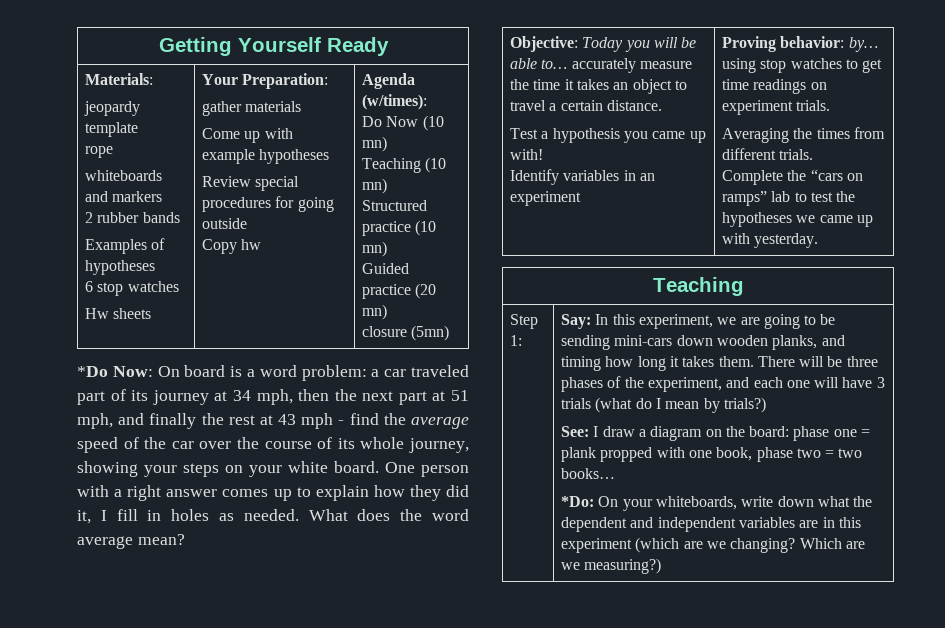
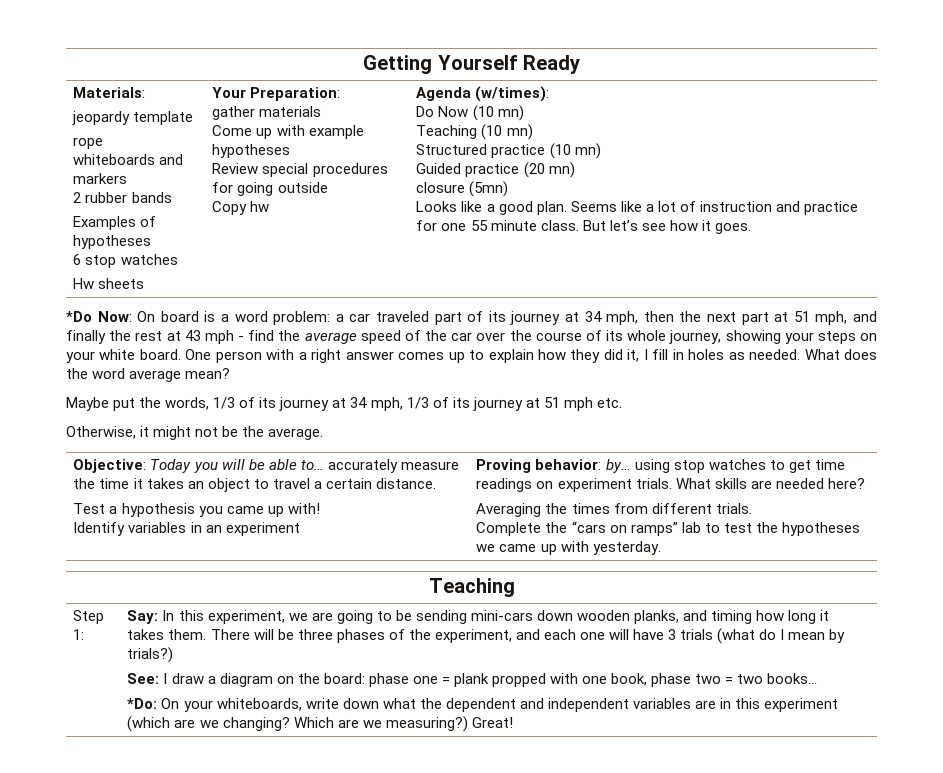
+ Looks like a good plan. Seems like a lot of instruction and practice for one 55 minute class. But let’s see how it goes.
+ Maybe put the words, 1/3 of its journey at 34 mph, 1/3 of its journey at 51 mph etc.
+ Otherwise, it might not be the average.
+ What skills are needed here?
+ Great!

